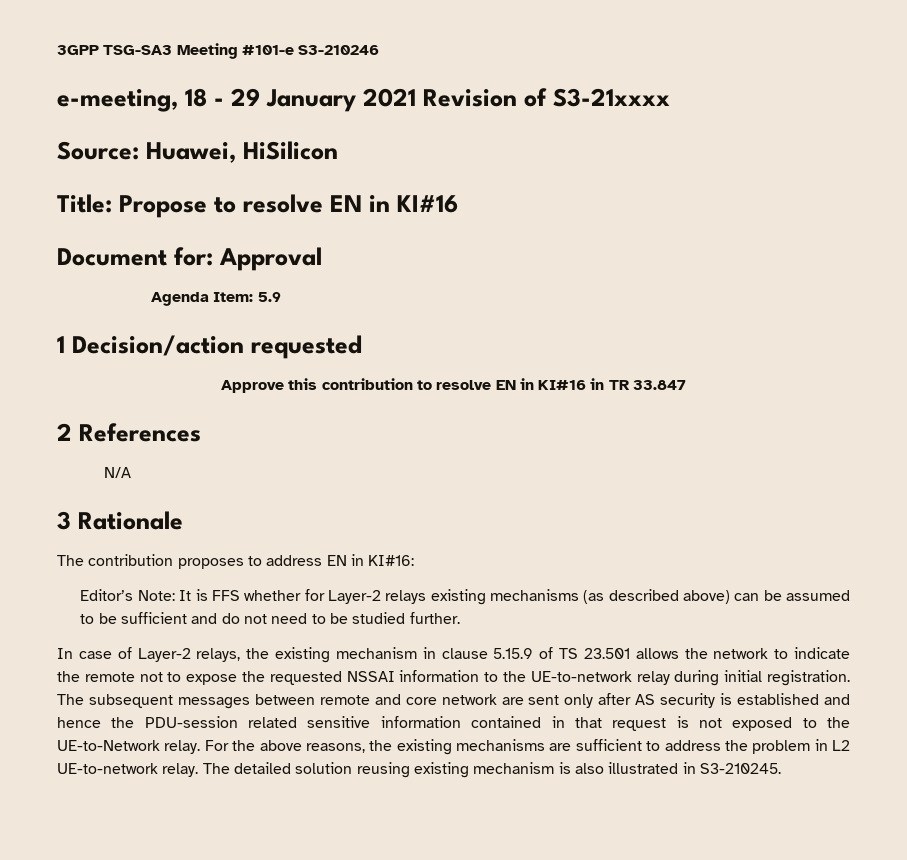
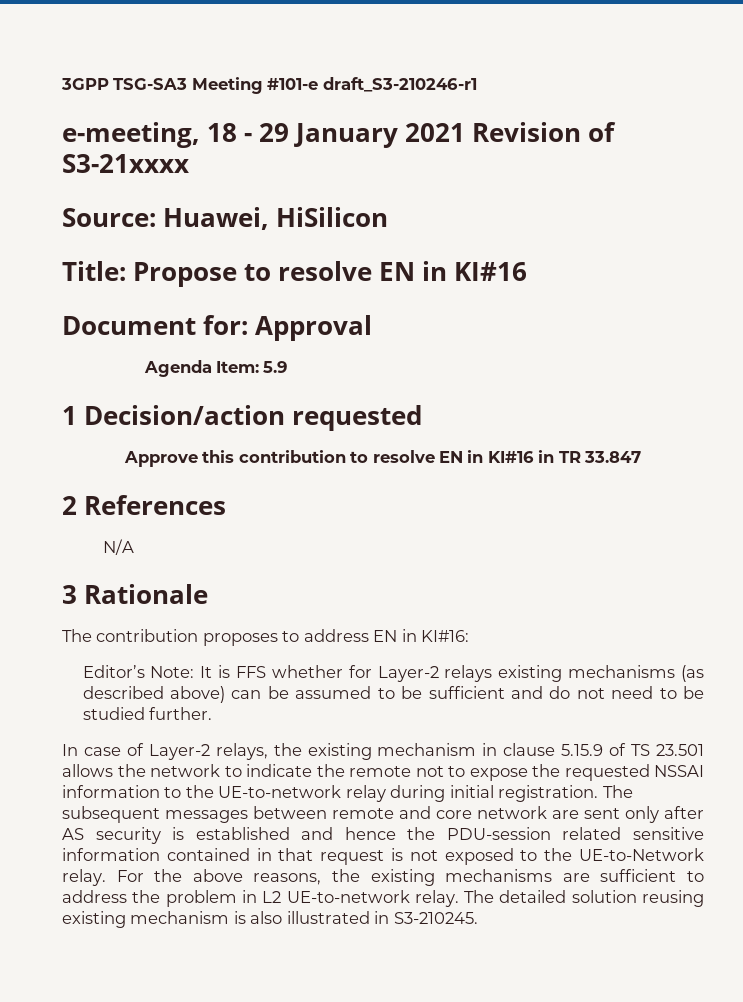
- 3GPP TSG-SA3 Meeting #101-e S3-210246
+ 3GPP TSG-SA3 Meeting #101-e draft_S3-210246-r1

